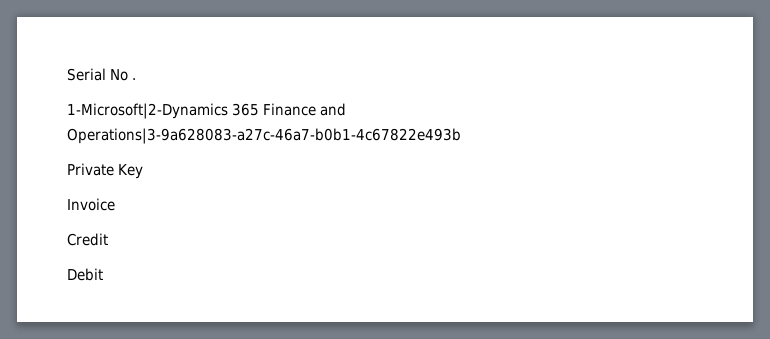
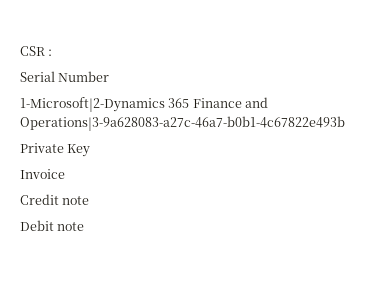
- Serial No .
+ CSR :
+ Serial Number
- Credit
+ Credit note
- Debit
+ Debit note

